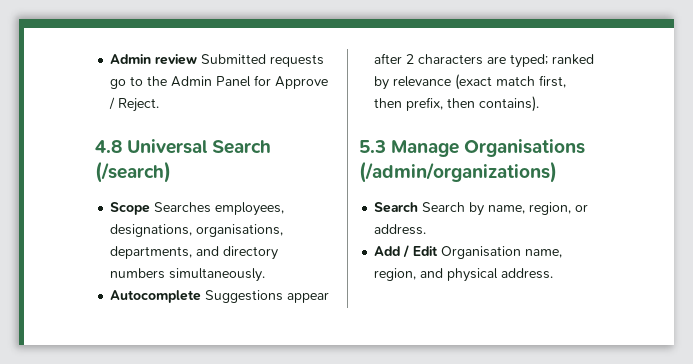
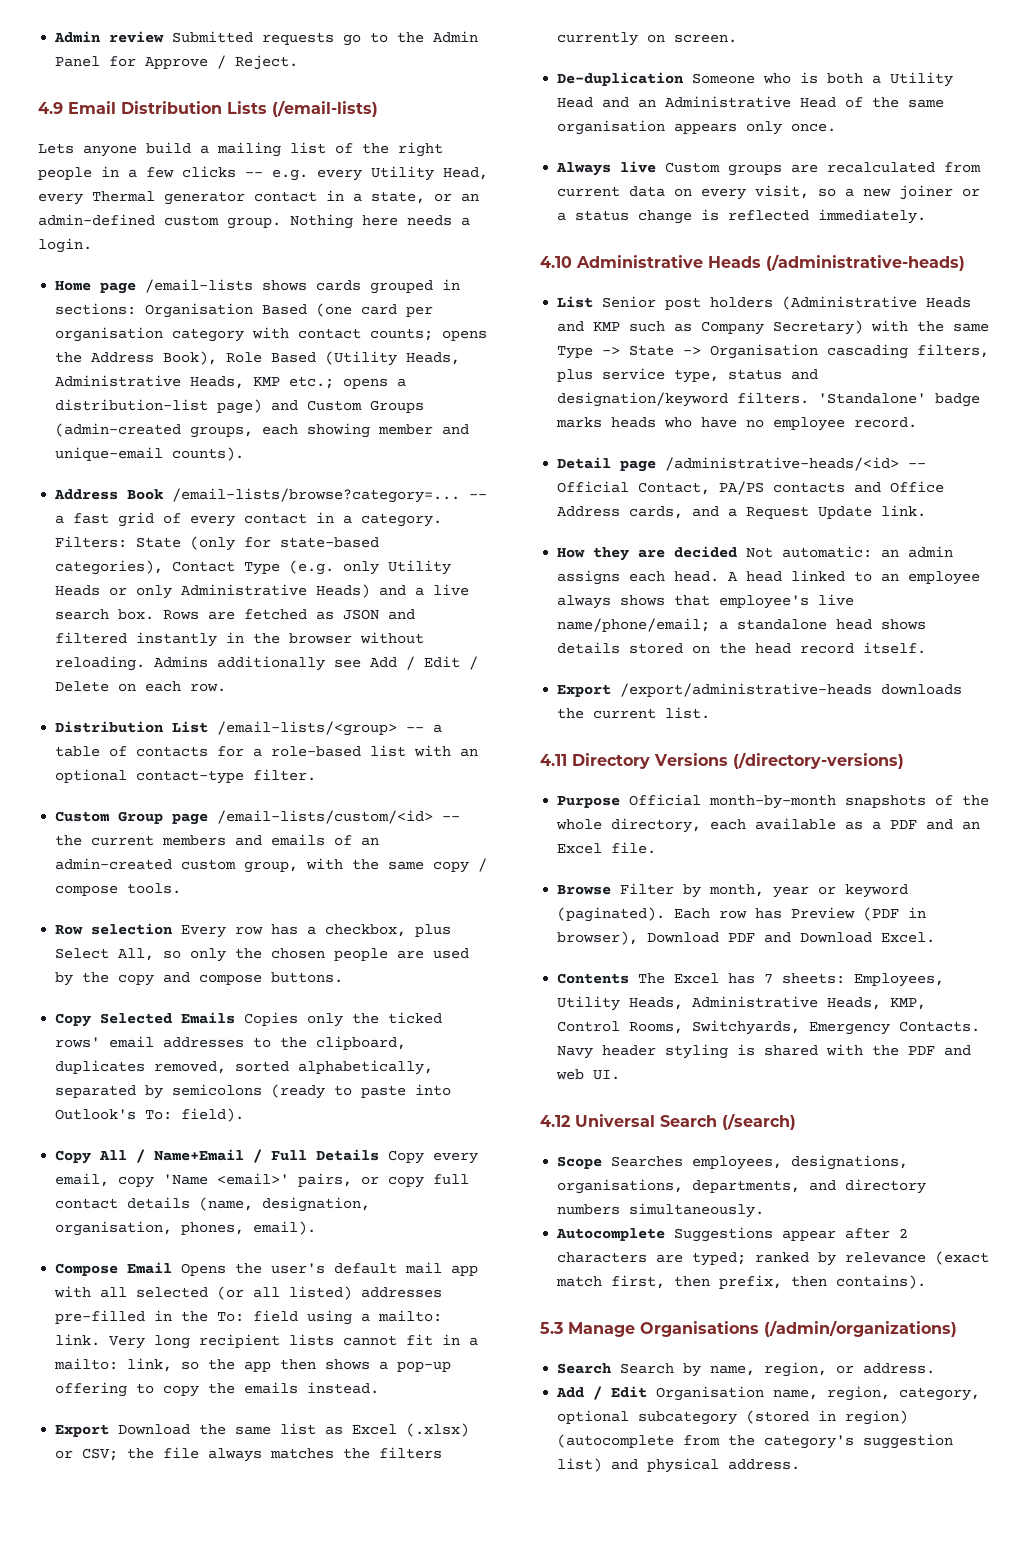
- 4.8 Universal Search (/search)
+ 4.9 Email Distribution Lists (/email-lists)
+ Lets anyone build a mailing list of the right people in a few clicks -- e.g. every Utility Head, every Thermal generator contact in a state, or an admin-defined custom group. Nothing here needs a login.
+ Home page /email-lists shows cards grouped in sections: Organisation Based (one card per organisation category with contact counts; opens the Address Book), Role Based (Utility Heads, Administrative Heads, KMP etc.; opens a distribution-list page) and Custom Groups (admin-created groups, each showing member and unique-email counts).
+ Address Book /email-lists/browse?category=... -- a fast grid of every contact in a category. Filters: State (only for state-based categories), Contact Type (e.g. only Utility Heads or only Administrative Heads) and a live search box. Rows are fetched as JSON and filtered instantly in the browser without reloading. Admins additionally see Add / Edit / Delete on each row.
+ Distribution List /email-lists/<group> -- a table of contacts for a role-based list with an optional contact-type filter.
+ Custom Group page /email-lists/custom/<id> -- the current members and emails of an admin-created custom group, with the same copy / compose tools.
+ Row selection Every row has a checkbox, plus Select All, so only the chosen people are used by the copy and compose buttons.
+ Copy Selected Emails Copies only the ticked rows' email addresses to the clipboard, duplicates removed, sorted alphabetically, separated by semicolons (ready to paste into Outlook's To: field).
+ Copy All / Name+Email / Full Details Copy every email, copy 'Name <email>' pairs, or copy full contact details (name, designation, organisation, phones, email).
+ Compose Email Opens the user's default mail app with all selected (or all listed) addresses pre-filled in the To: field using a mailto: link. Very long recipient lists cannot fit in a mailto: link, so the app then shows a pop-up offering to copy the emails instead.
+ Export Download the same list as Excel (.xlsx) or CSV; the file always matches the filters currently on screen.
+ De-duplication Someone who is both a Utility Head and an Administrative Head of the same organisation appears only once.
+ Always live Custom groups are recalculated from current data on every visit, so a new joiner or a status change is reflected immediately.
+ 4.10 Administrative Heads (/administrative-heads)
+ List Senior post holders (Administrative Heads and KMP such as Company Secretary) with the same Type -> State -> Organisation cascading filters, plus service type, status and designation/keyword filters. 'Standalone' badge marks heads who have no employee record.
+ Detail page /administrative-heads/<id> -- Official Contact, PA/PS contacts and Office Address cards, and a Request Update link.
+ How they are decided Not automatic: an admin assigns each head. A head linked to an employee always shows that employee's live name/phone/email; a standalone head shows details stored on the head record itself.
+ Export /export/administrative-heads downloads the current list.
+ 4.11 Directory Versions (/directory-versions)
+ Purpose Official month-by-month snapshots of the whole directory, each available as a PDF and an Excel file.
+ Browse Filter by month, year or keyword (paginated). Each row has Preview (PDF in browser), Download PDF and Download Excel.
+ Contents The Excel has 7 sheets: Employees, Utility Heads, Administrative Heads, KMP, Control Rooms, Switchyards, Emergency Contacts. Navy header styling is shared with the PDF and web UI.
+ 4.12 Universal Search (/search)
- Add / Edit Organisation name, region, and physical address.
+ Add / Edit Organisation name, region, category, optional subcategory (stored in region) (autocomplete from the category's suggestion list) and physical address.

